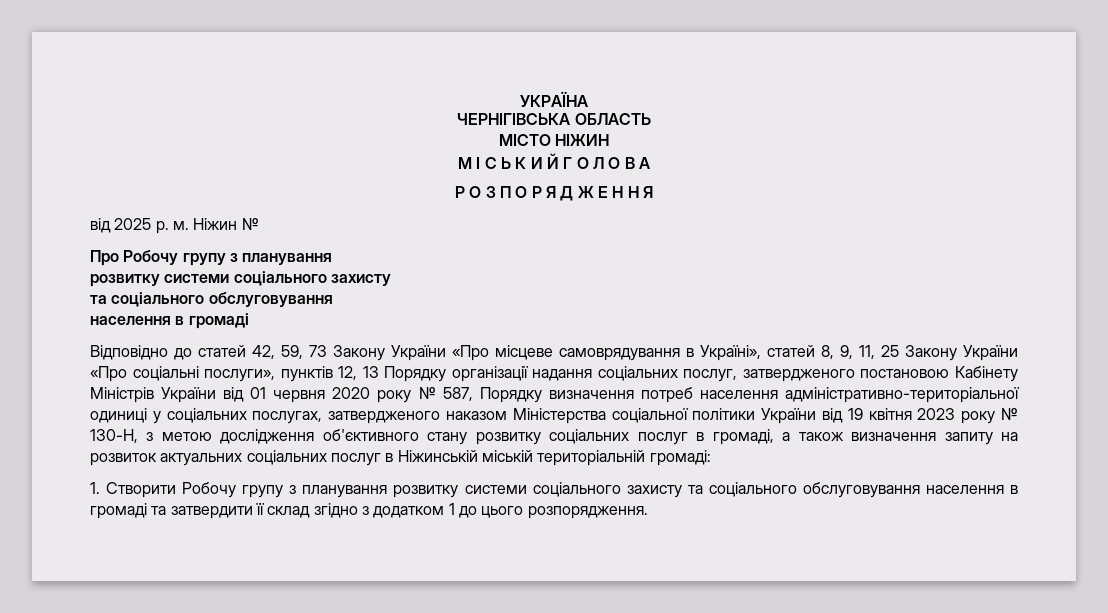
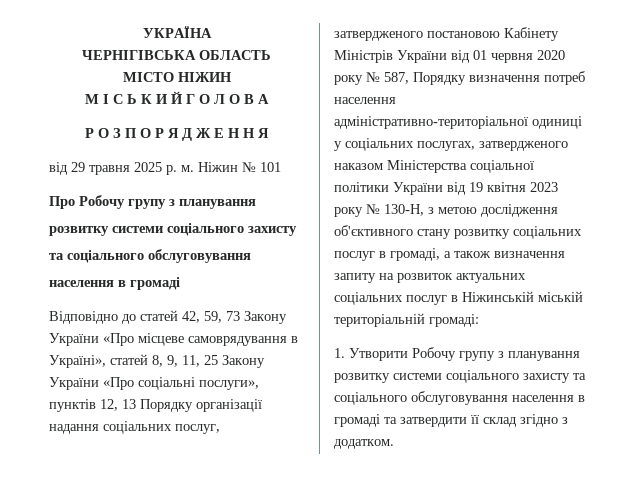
- від 2025 р. м.
+ від 29 травня 2025 р. м.
- Ніжин №
+ Ніжин № 101
- 1. Створити Робочу групу з планування розвитку системи соціального захисту та соціального обслуговування населення в громаді та затвердити її склад згідно з додатком 1 до цього розпорядження.
+ 1. Утворити Робочу групу з планування розвитку системи соціального захисту та соціального обслуговування населення в громаді та затвердити її склад згідно з додатком.

